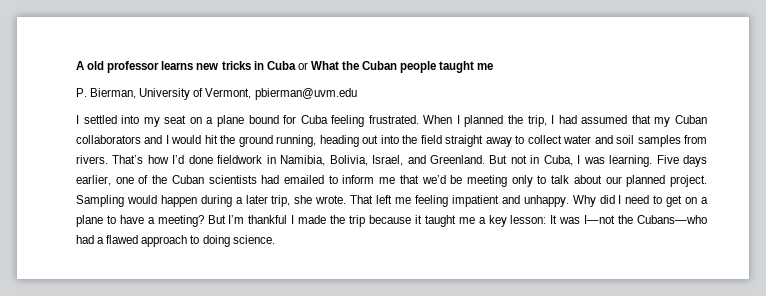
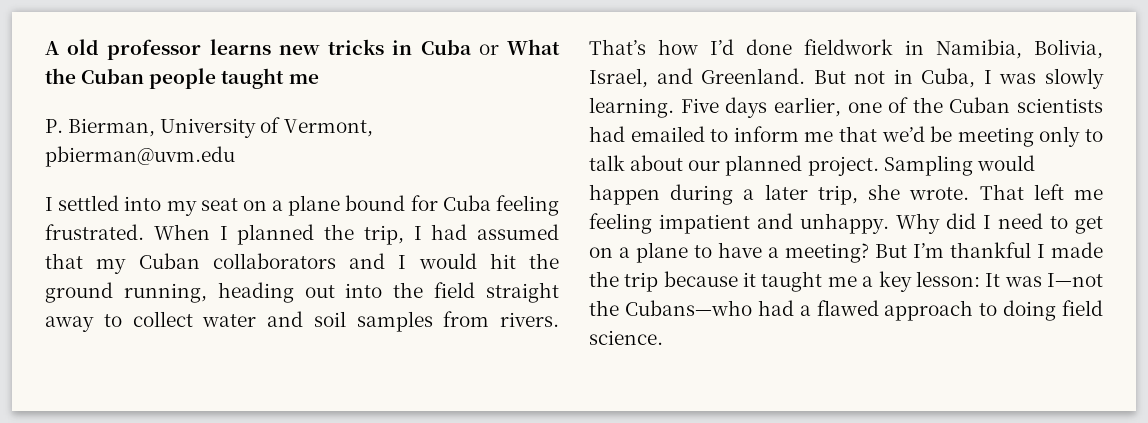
- But not in Cuba, I was learning.
+ But not in Cuba, I was slowly learning.
- But I’m thankful I made the trip because it taught me a key lesson: It was I—not the Cubans—who had a flawed approach to doing science.
+ But I’m thankful I made the trip because it taught me a key lesson: It was I—not the Cubans—who had a flawed approach to doing field science.

